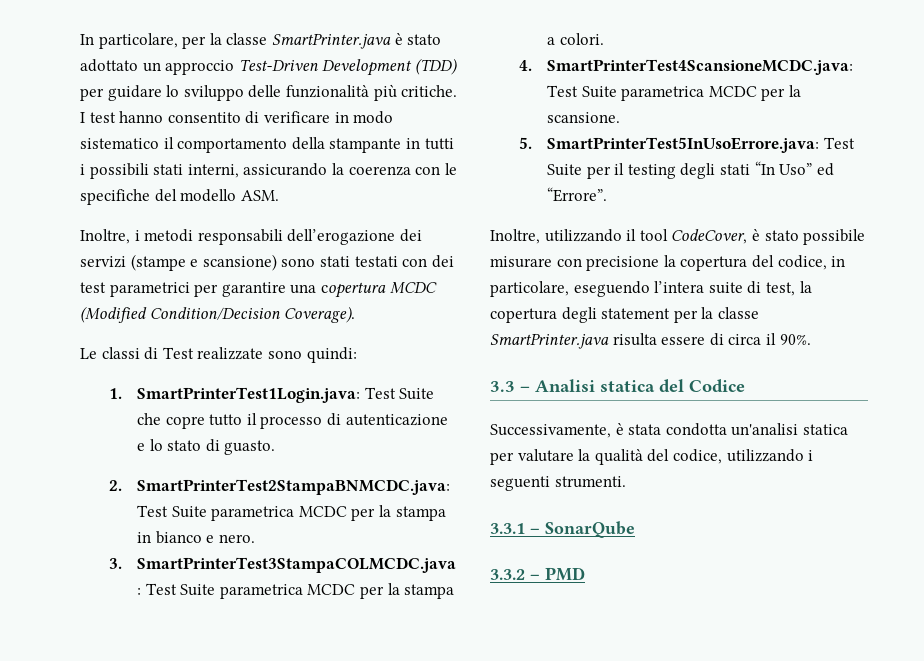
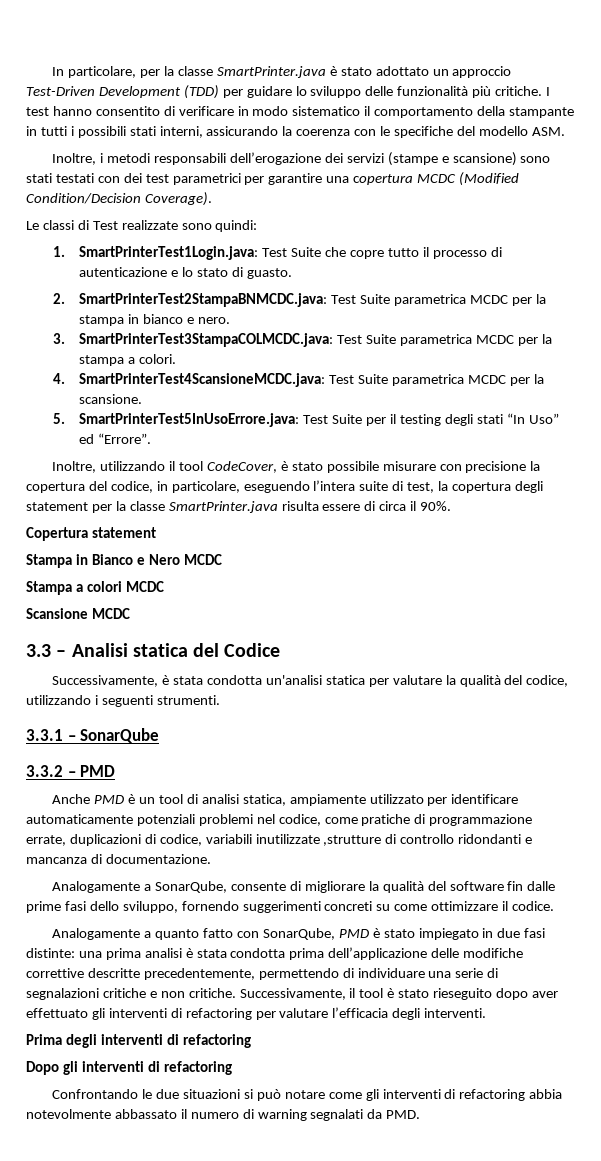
+ Copertura statement
+ Stampa in Bianco e Nero MCDC
+ Stampa a colori MCDC
+ Scansione MCDC
+ Anche PMD è un tool di analisi statica, ampiamente utilizzato per identificare automaticamente potenziali problemi nel codice, come pratiche di programmazione errate, duplicazioni di codice, variabili inutilizzate ,strutture di controllo ridondanti e mancanza di documentazione.
+ Analogamente a SonarQube, consente di migliorare la qualità del software fin dalle prime fasi dello sviluppo, fornendo suggerimenti concreti su come ottimizzare il codice.
+ Analogamente a quanto fatto con SonarQube, PMD è stato impiegato in due fasi distinte: una prima analisi è stata condotta prima dell’applicazione delle modifiche correttive descritte precedentemente, permettendo di individuare una serie di segnalazioni critiche e non critiche. Successivamente, il tool è stato rieseguito dopo aver effettuato gli interventi di refactoring per valutare l’efficacia degli interventi.
+ Prima degli interventi di refactoring
+ Dopo gli interventi di refactoring
+ Confrontando le due situazioni si può notare come gli interventi di refactoring abbia notevolmente abbassato il numero di warning segnalati da PMD.

